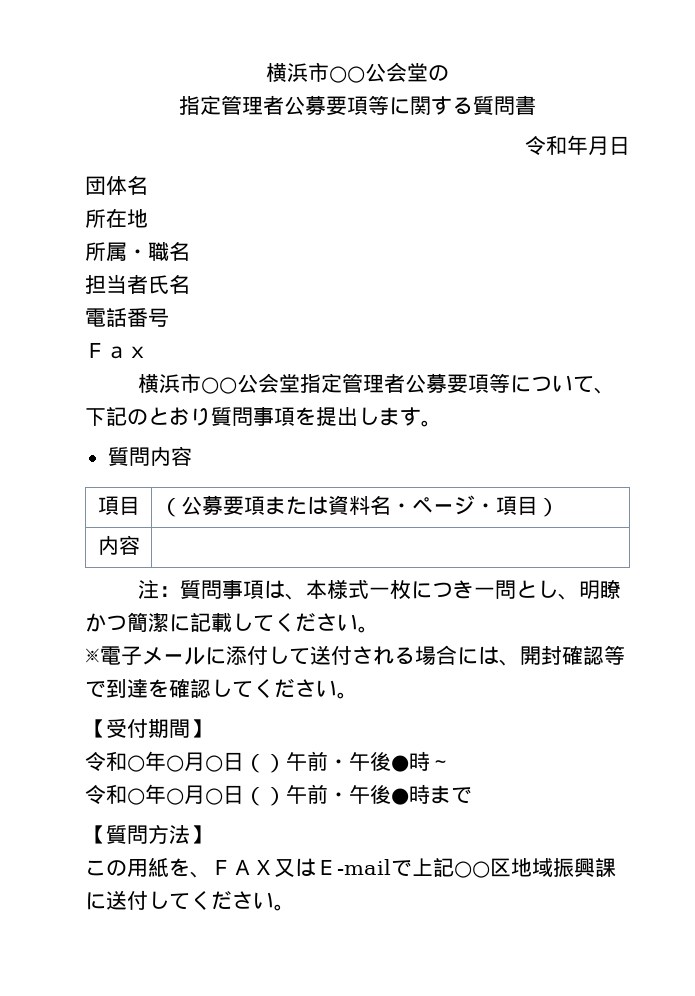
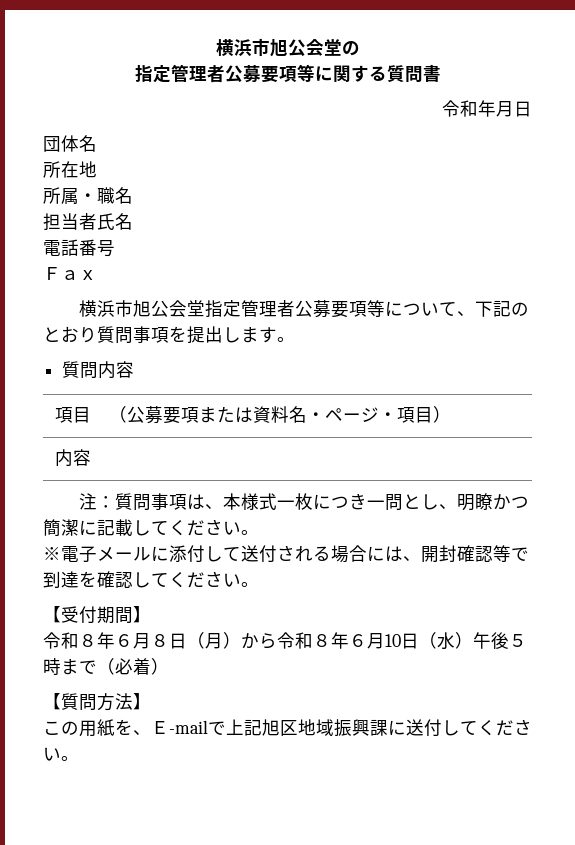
- 横浜市○○公会堂の
+ 横浜市旭公会堂の
- 横浜市○○公会堂指定管理者公募要項等について、下記のとおり質問事項を提出します。
+ 横浜市旭公会堂指定管理者公募要項等について、下記のとおり質問事項を提出します。
- 令和○年○月○日（）午前・午後●時～
- 令和○年○月○日（）午前・午後●時まで
+ 令和８年６月８日（月）から令和８年６月10日（水）午後５時まで（必着）
- この用紙を、ＦＡＸ又はＥ-mailで上記○○区地域振興課に送付してください。
+ この用紙を、Ｅ-mailで上記旭区地域振興課に送付してください。

